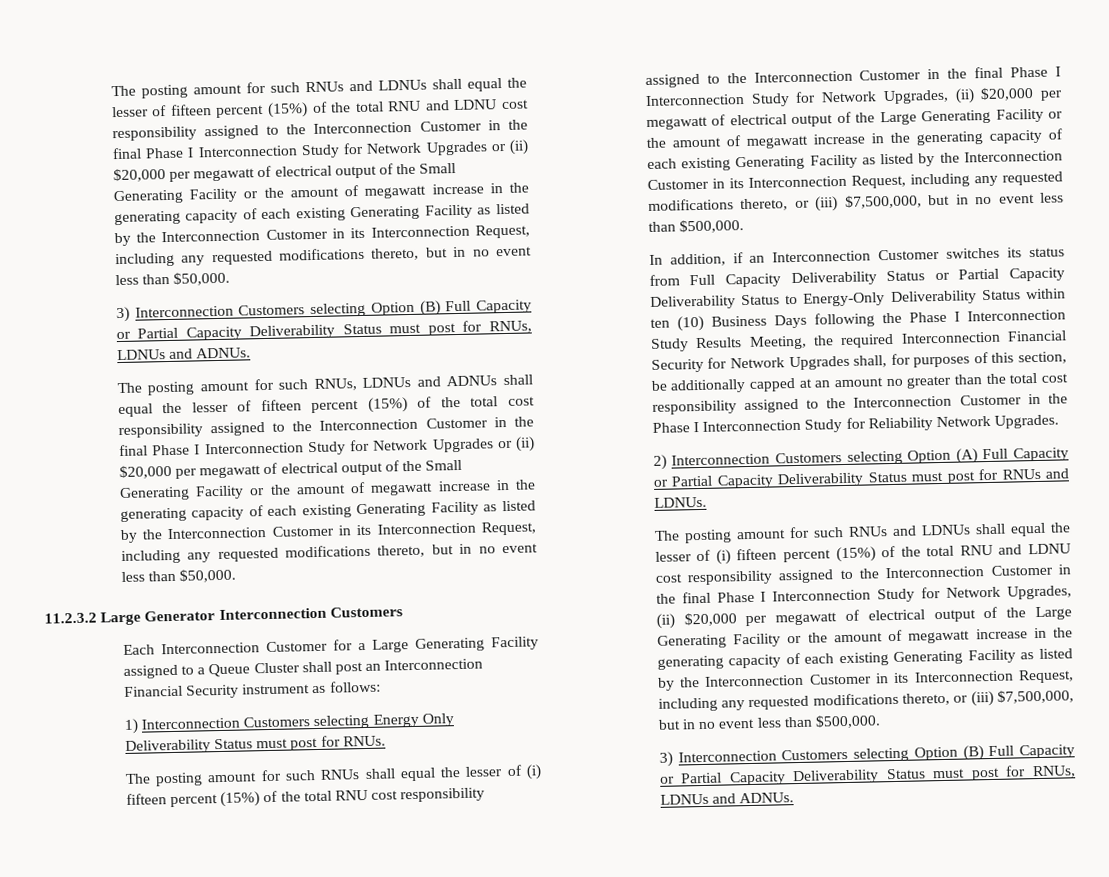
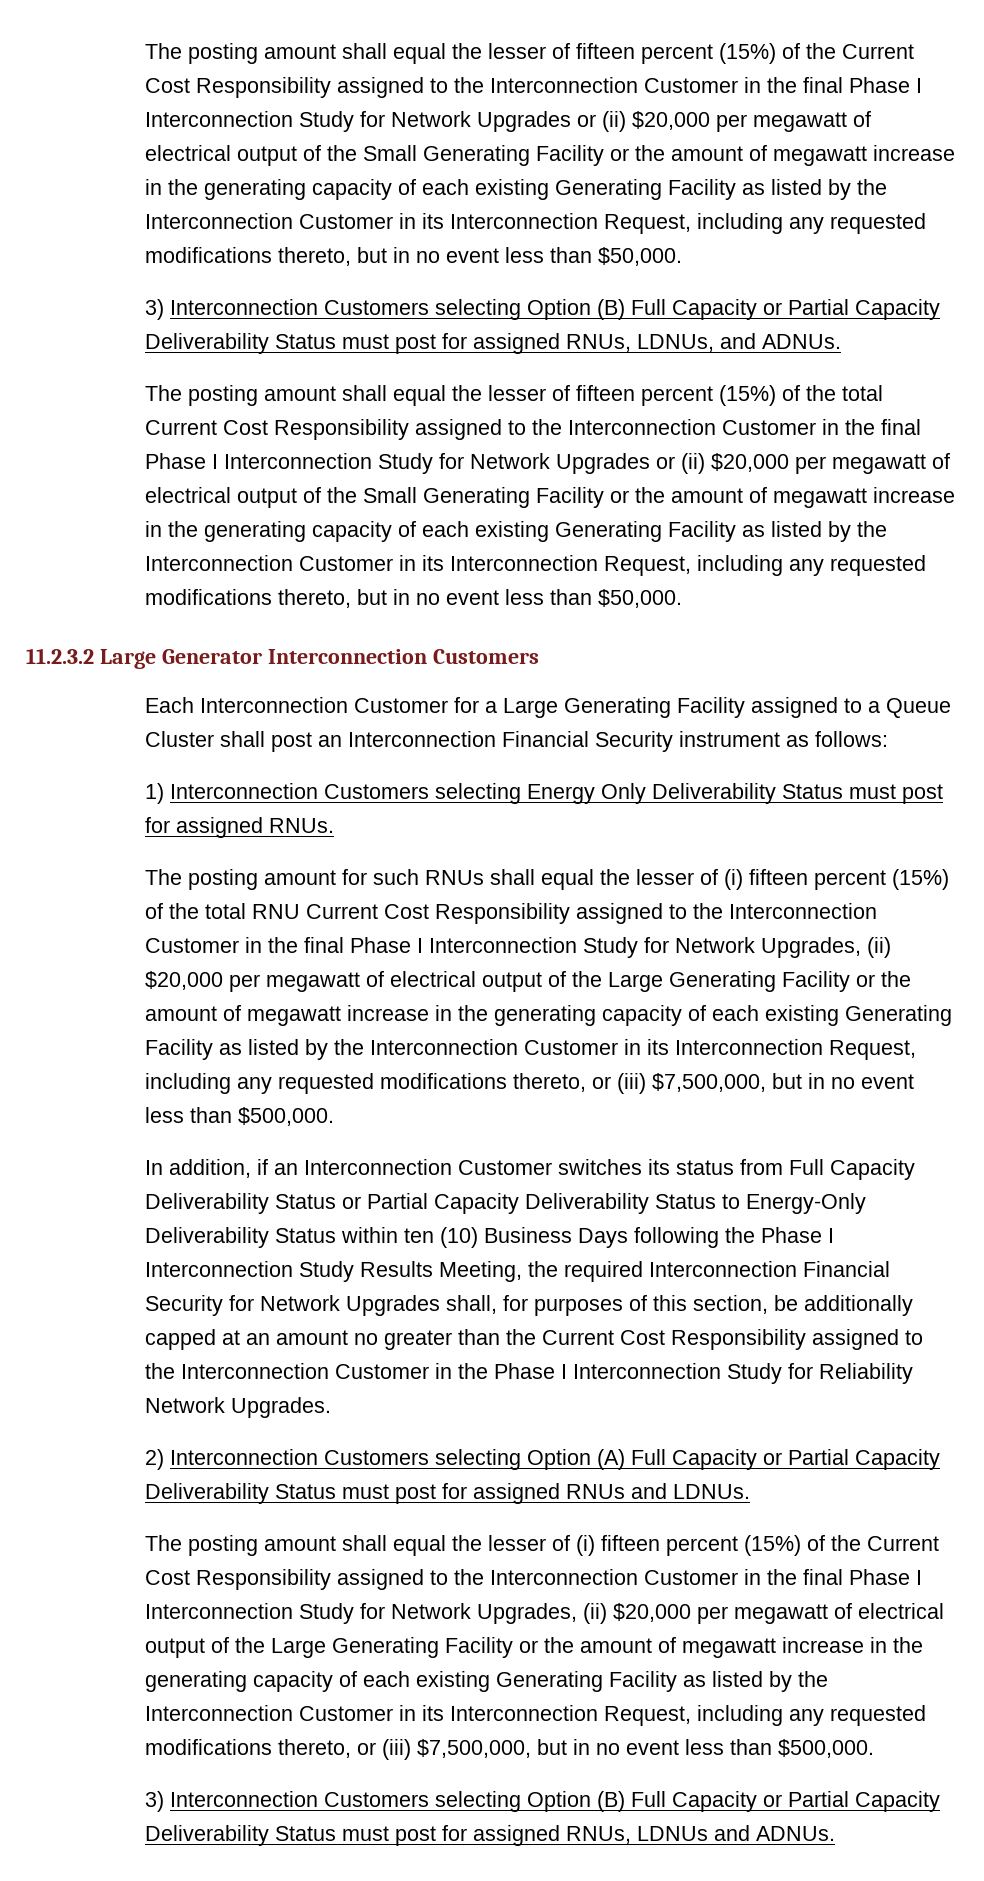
- The posting amount for such RNUs and LDNUs shall equal the lesser of fifteen percent (15%) of the total RNU and LDNU cost responsibility assigned to the Interconnection Customer in the final Phase I Interconnection Study for Network Upgrades or (ii) $20,000 per megawatt of electrical output of the Small Generating Facility or the amount of megawatt increase in the generating capacity of each existing Generating Facility as listed by the Interconnection Customer in its Interconnection Request, including any requested modifications thereto, but in no event less than $50,000.
- 3) Interconnection Customers selecting Option (B) Full Capacity or Partial Capacity Deliverability Status must post for RNUs, LDNUs and ADNUs.
+ The posting amount shall equal the lesser of fifteen percent (15%) of the Current Cost Responsibility assigned to the Interconnection Customer in the final Phase I Interconnection Study for Network Upgrades or (ii) $20,000 per megawatt of electrical output of the Small Generating Facility or the amount of megawatt increase in the generating capacity of each existing Generating Facility as listed by the Interconnection Customer in its Interconnection Request, including any requested modifications thereto, but in no event less than $50,000.
+ 3) Interconnection Customers selecting Option (B) Full Capacity or Partial Capacity Deliverability Status must post for assigned RNUs, LDNUs, and ADNUs.
- The posting amount for such RNUs, LDNUs and ADNUs shall equal the lesser of fifteen percent (15%) of the total cost responsibility assigned to the Interconnection Customer in the final Phase I Interconnection Study for Network Upgrades or (ii) $20,000 per megawatt of electrical output of the Small Generating Facility or the amount of megawatt increase in the generating capacity of each existing Generating Facility as listed by the Interconnection Customer in its Interconnection Request, including any requested modifications thereto, but in no event less than $50,000.
+ The posting amount shall equal the lesser of fifteen percent (15%) of the total Current Cost Responsibility assigned to the Interconnection Customer in the final Phase I Interconnection Study for Network Upgrades or (ii) $20,000 per megawatt of electrical output of the Small Generating Facility or the amount of megawatt increase in the generating capacity of each existing Generating Facility as listed by the Interconnection Customer in its Interconnection Request, including any requested modifications thereto, but in no event less than $50,000.
- 1) Interconnection Customers selecting Energy Only Deliverability Status must post for RNUs.
+ 1) Interconnection Customers selecting Energy Only Deliverability Status must post for assigned RNUs.
- The posting amount for such RNUs shall equal the lesser of (i) fifteen percent (15%) of the total RNU cost responsibility assigned to the Interconnection Customer in the final Phase I Interconnection Study for Network Upgrades, (ii) $20,000 per megawatt of electrical output of the Large Generating Facility or the amount of megawatt increase in the generating capacity of each existing Generating Facility as listed by the Interconnection Customer in its Interconnection Request, including any requested modifications thereto, or (iii) $7,500,000, but in no event less than $500,000.
+ The posting amount for such RNUs shall equal the lesser of (i) fifteen percent (15%) of the total RNU Current Cost Responsibility assigned to the Interconnection Customer in the final Phase I Interconnection Study for Network Upgrades, (ii) $20,000 per megawatt of electrical output of the Large Generating Facility or the amount of megawatt increase in the generating capacity of each existing Generating Facility as listed by the Interconnection Customer in its Interconnection Request, including any requested modifications thereto, or (iii) $7,500,000, but in no event less than $500,000.
- In addition, if an Interconnection Customer switches its status from Full Capacity Deliverability Status or Partial Capacity Deliverability Status to Energy-Only Deliverability Status within ten (10) Business Days following the Phase I Interconnection Study Results Meeting, the required Interconnection Financial Security for Network Upgrades shall, for purposes of this section, be additionally capped at an amount no greater than the total cost responsibility assigned to the Interconnection Customer in the Phase I Interconnection Study for Reliability Network Upgrades.
+ In addition, if an Interconnection Customer switches its status from Full Capacity Deliverability Status or Partial Capacity Deliverability Status to Energy-Only Deliverability Status within ten (10) Business Days following the Phase I Interconnection Study Results Meeting, the required Interconnection Financial Security for Network Upgrades shall, for purposes of this section, be additionally capped at an amount no greater than the Current Cost Responsibility assigned to the Interconnection Customer in the Phase I Interconnection Study for Reliability Network Upgrades.
- 2) Interconnection Customers selecting Option (A) Full Capacity or Partial Capacity Deliverability Status must post for RNUs and LDNUs.
+ 2) Interconnection Customers selecting Option (A) Full Capacity or Partial Capacity Deliverability Status must post for assigned RNUs and LDNUs.
- The posting amount for such RNUs and LDNUs shall equal the lesser of (i) fifteen percent (15%) of the total RNU and LDNU cost responsibility assigned to the Interconnection Customer in the final Phase I Interconnection Study for Network Upgrades, (ii) $20,000 per megawatt of electrical output of the Large Generating Facility or the amount of megawatt increase in the generating capacity of each existing Generating Facility as listed by the Interconnection Customer in its Interconnection Request, including any requested modifications thereto, or (iii) $7,500,000, but in no event less than $500,000.
- 3) Interconnection Customers selecting Option (B) Full Capacity or Partial Capacity Deliverability Status must post for RNUs, LDNUs and ADNUs.
+ The posting amount shall equal the lesser of (i) fifteen percent (15%) of the Current Cost Responsibility assigned to the Interconnection Customer in the final Phase I Interconnection Study for Network Upgrades, (ii) $20,000 per megawatt of electrical output of the Large Generating Facility or the amount of megawatt increase in the generating capacity of each existing Generating Facility as listed by the Interconnection Customer in its Interconnection Request, including any requested modifications thereto, or (iii) $7,500,000, but in no event less than $500,000.
+ 3) Interconnection Customers selecting Option (B) Full Capacity or Partial Capacity Deliverability Status must post for assigned RNUs, LDNUs and ADNUs.

